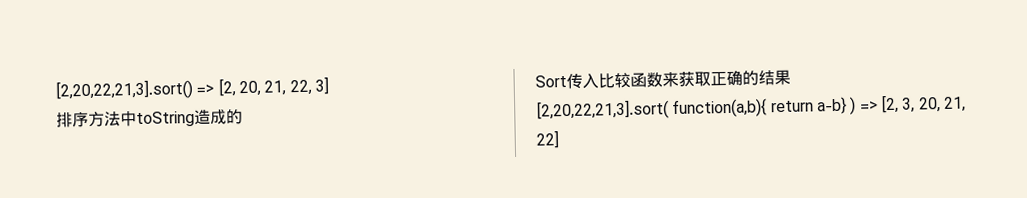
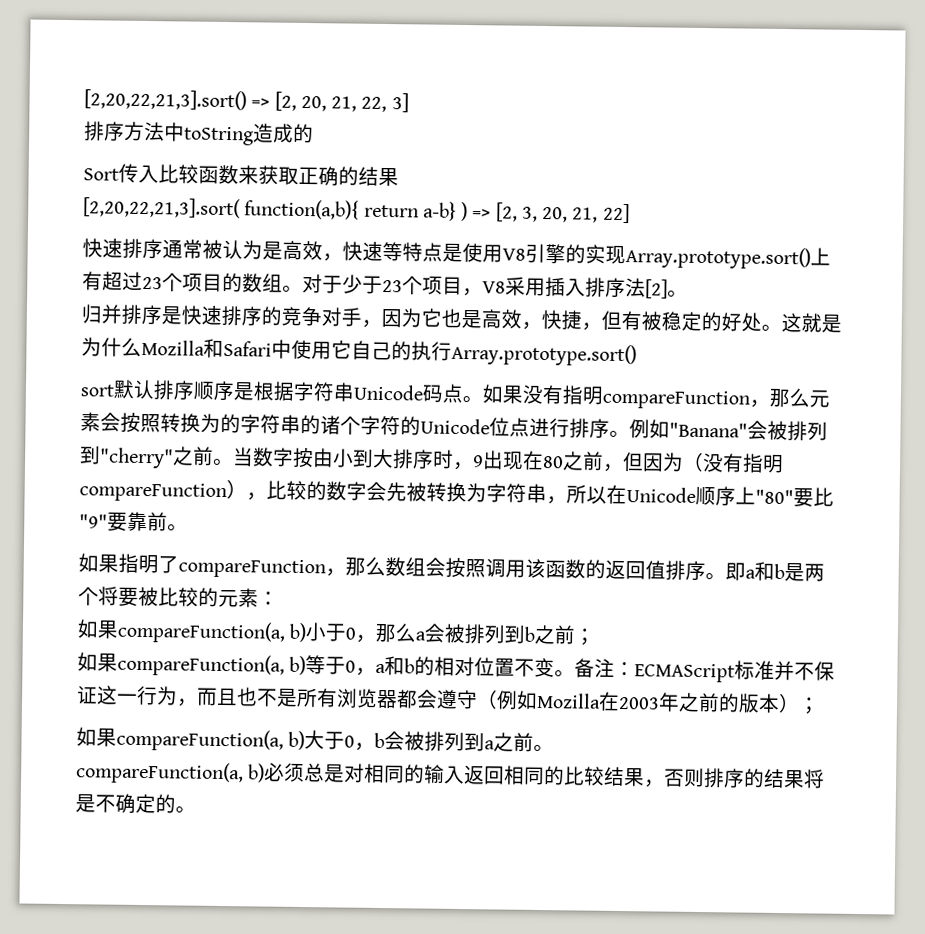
+ 快速排序通常被认为是高效，快速等特点是使用V8引擎的实现Array.prototype.sort()上有超过23个项目的数组。对于少于23个项目，V8采用插入排序法[2]。
+ 归并排序是快速排序的竞争对手，因为它也是高效，快捷，但有被稳定的好处。这就是为什么Mozilla和Safari中使用它自己的执行Array.prototype.sort()
+ sort默认排序顺序是根据字符串Unicode码点。如果没有指明compareFunction，那么元素会按照转换为的字符串的诸个字符的Unicode位点进行排序。例如"Banana"会被排列到"cherry"之前。当数字按由小到大排序时，9出现在80之前，但因为（没有指明compareFunction），比较的数字会先被转换为字符串，所以在Unicode顺序上"80"要比"9"要靠前。
+ 如果指明了compareFunction，那么数组会按照调用该函数的返回值排序。即a和b是两个将要被比较的元素：
+ 如果compareFunction(a, b)小于0，那么a会被排列到b之前；
+ 如果compareFunction(a, b)等于0，a和b的相对位置不变。备注：ECMAScript标准并不保证这一行为，而且也不是所有浏览器都会遵守（例如Mozilla在2003年之前的版本）；
+ 如果compareFunction(a, b)大于0，b会被排列到a之前。
+ compareFunction(a, b)必须总是对相同的输入返回相同的比较结果，否则排序的结果将是不确定的。

